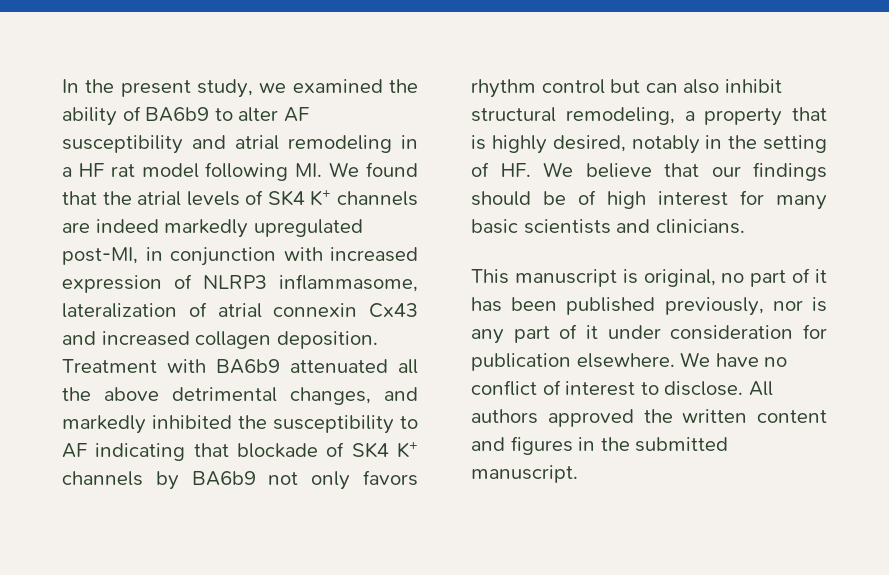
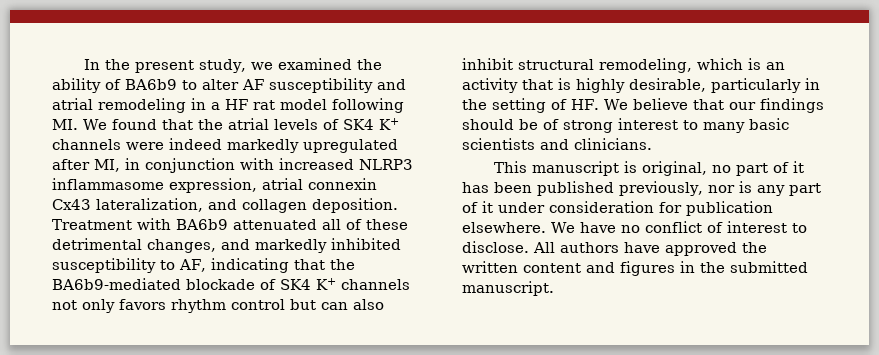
- In the present study, we examined the ability of BA6b9 to alter AF susceptibility and atrial remodeling in a HF rat model following MI. We found that the atrial levels of SK4 K+ channels are indeed markedly upregulated post-MI, in conjunction with increased expression of NLRP3 inflammasome, lateralization of atrial connexin Cx43 and increased collagen deposition.
+ In the present study, we examined the ability of BA6b9 to alter AF susceptibility and atrial remodeling in a HF rat model following MI. We found that the atrial levels of SK4 K+ channels were indeed markedly upregulated after MI, in conjunction with increased NLRP3 inflammasome expression, atrial connexin Cx43 lateralization, and collagen deposition.
- Treatment with BA6b9 attenuated all the above detrimental changes, and markedly inhibited the susceptibility to AF indicating that blockade of SK4 K+ channels by BA6b9 not only favors rhythm control but can also inhibit structural remodeling, a property that is highly desired, notably in the setting of HF. We believe that our findings should be of high interest for many basic scientists and clinicians.
+ Treatment with BA6b9 attenuated all of these detrimental changes, and markedly inhibited susceptibility to AF, indicating that the BA6b9-mediated blockade of SK4 K+ channels not only favors rhythm control but can also inhibit structural remodeling, which is an activity that is highly desirable, particularly in the setting of HF. We believe that our findings should be of strong interest to many basic scientists and clinicians.
- All authors approved the written content and figures in the submitted manuscript.
+ All authors have approved the written content and figures in the submitted manuscript.

